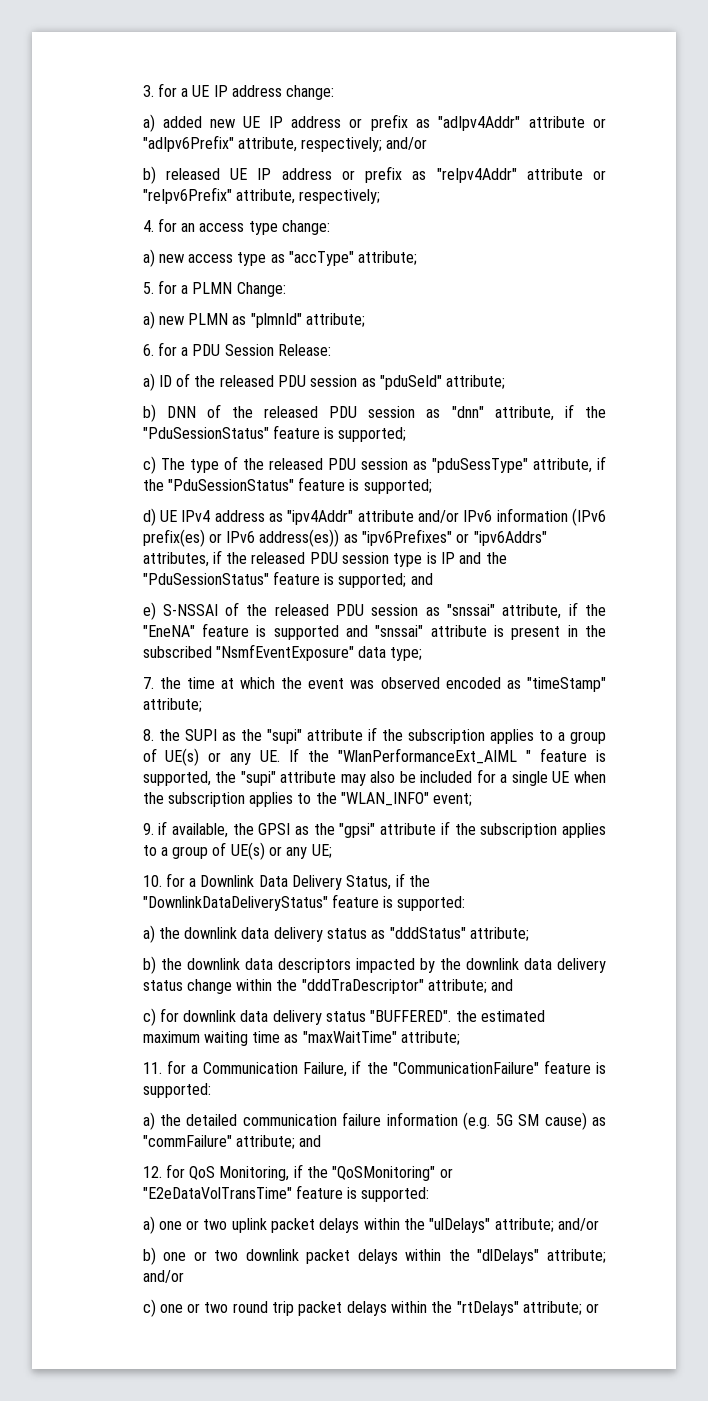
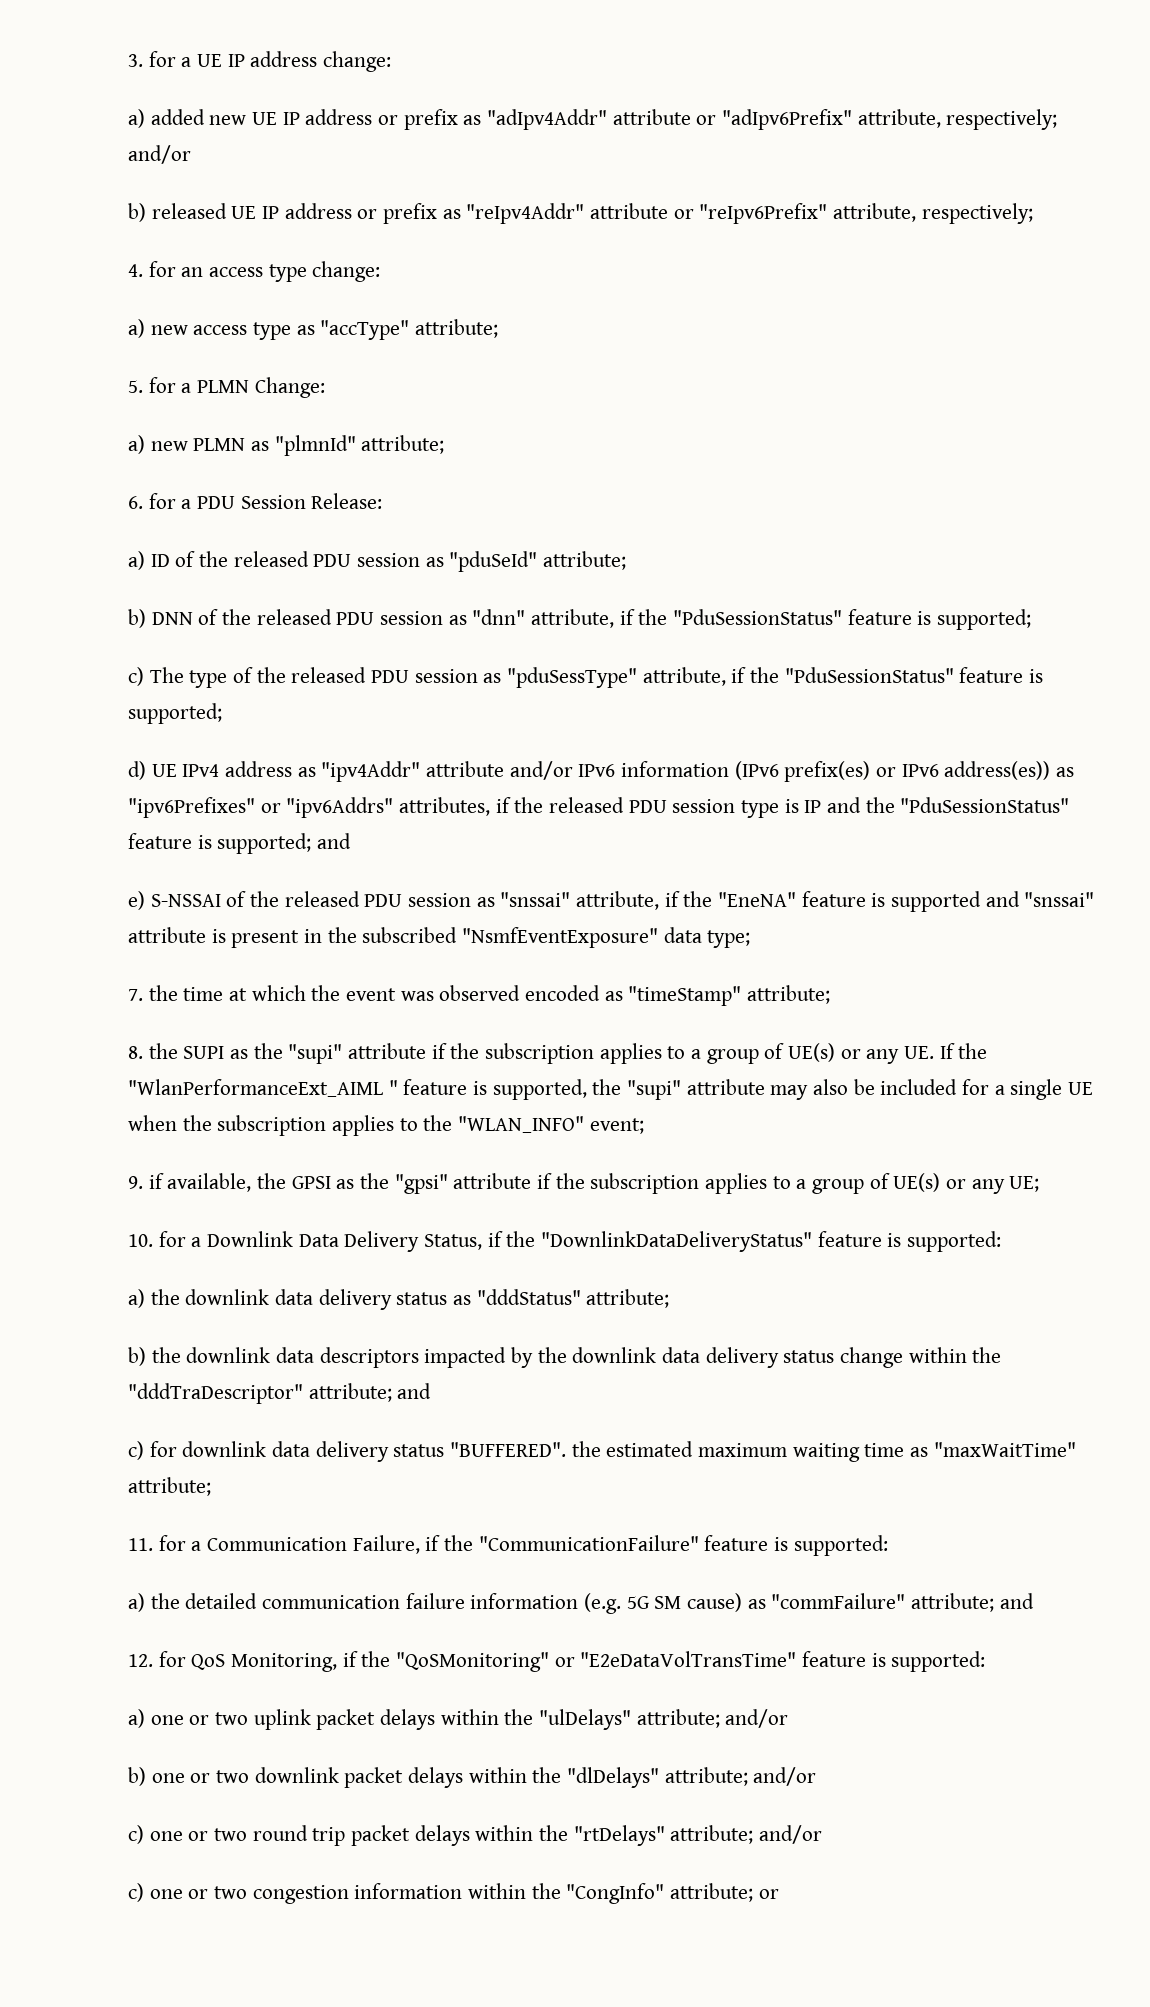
- c) one or two round trip packet delays within the "rtDelays" attribute; or
+ c) one or two round trip packet delays within the "rtDelays" attribute; and/or
+ c) one or two congestion information within the "CongInfo" attribute; or

